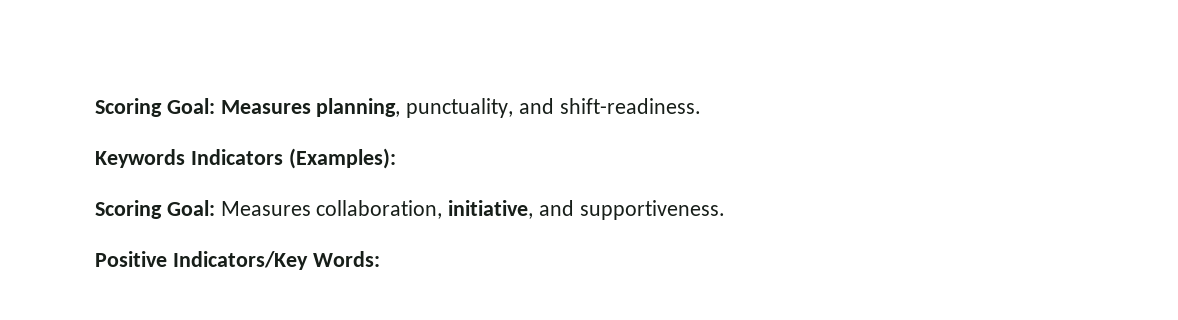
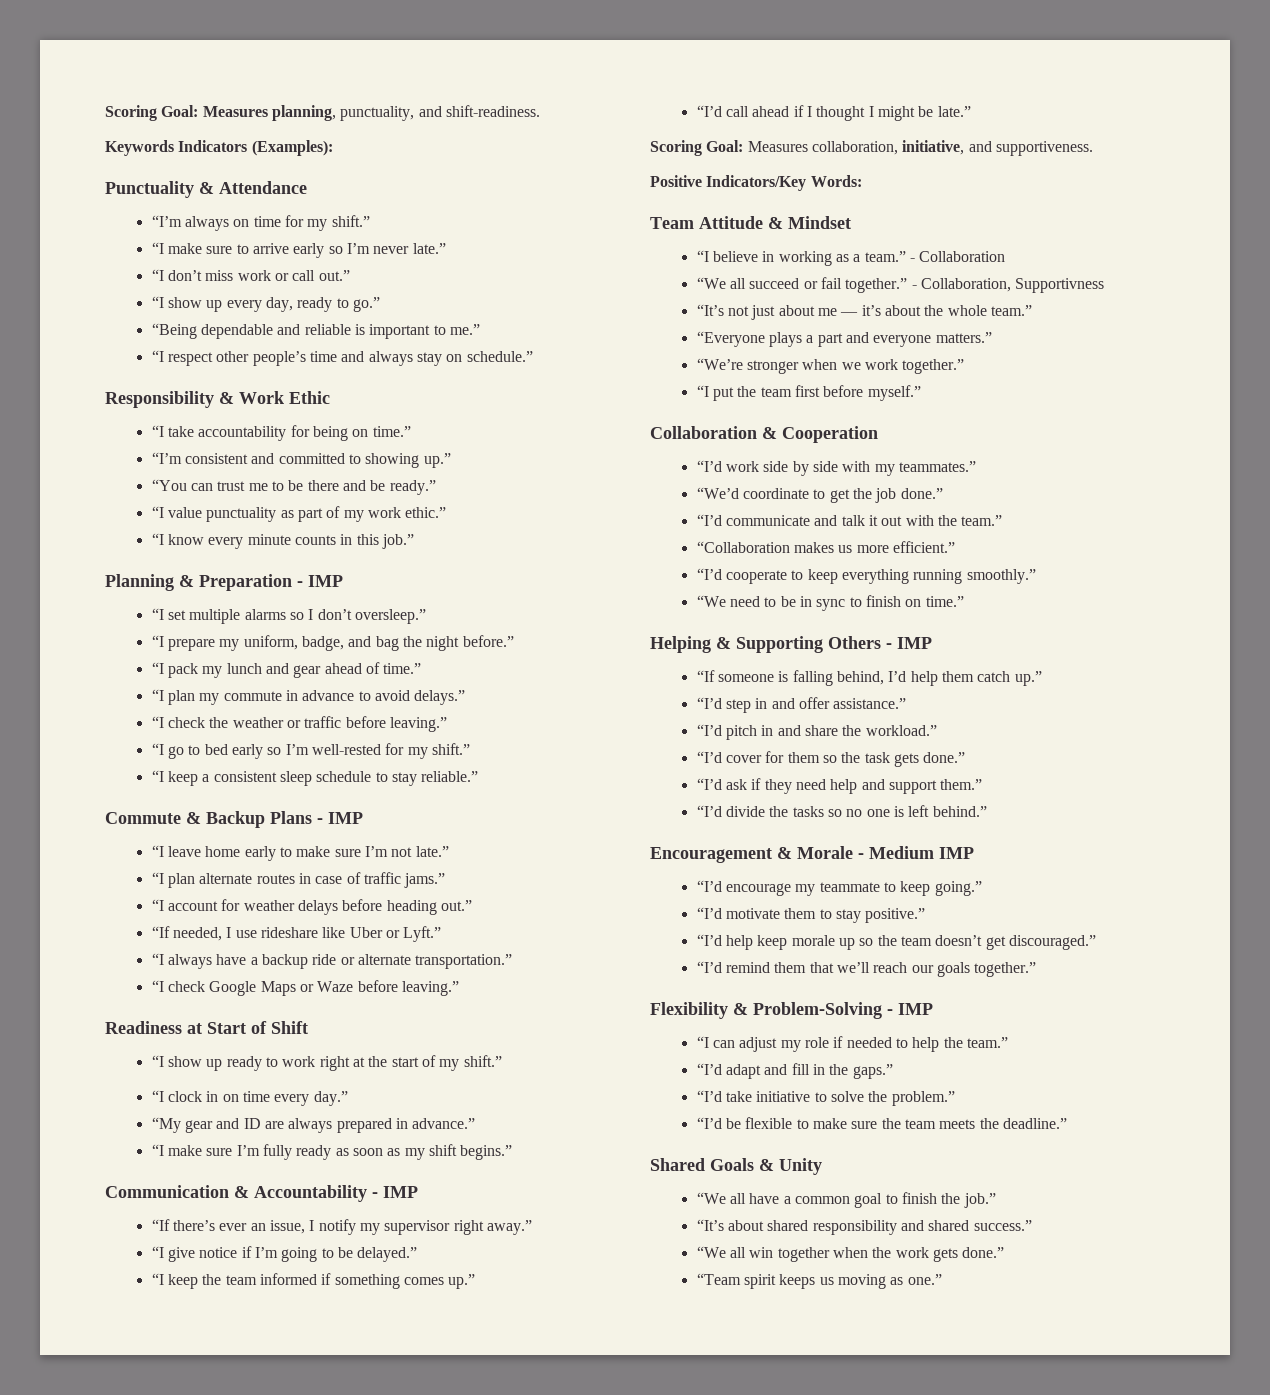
+ Punctuality & Attendance
+ “I’m always on time for my shift.”
+ “I make sure to arrive early so I’m never late.”
+ “I don’t miss work or call out.”
+ “I show up every day, ready to go.”
+ “Being dependable and reliable is important to me.”
+ “I respect other people’s time and always stay on schedule.”
+ Responsibility & Work Ethic
+ “I take accountability for being on time.”
+ “I’m consistent and committed to showing up.”
+ “You can trust me to be there and be ready.”
+ “I value punctuality as part of my work ethic.”
+ “I know every minute counts in this job.”
+ Planning & Preparation - IMP
+ “I set multiple alarms so I don’t oversleep.”
+ “I prepare my uniform, badge, and bag the night before.”
+ “I pack my lunch and gear ahead of time.”
+ “I plan my commute in advance to avoid delays.”
+ “I check the weather or traffic before leaving.”
+ “I go to bed early so I’m well-rested for my shift.”
+ “I keep a consistent sleep schedule to stay reliable.”
+ Commute & Backup Plans - IMP
+ “I leave home early to make sure I’m not late.”
+ “I plan alternate routes in case of traffic jams.”
+ “I account for weather delays before heading out.”
+ “If needed, I use rideshare like Uber or Lyft.”
+ “I always have a backup ride or alternate transportation.”
+ “I check Google Maps or Waze before leaving.”
+ Readiness at Start of Shift
+ “I show up ready to work right at the start of my shift.”
+ “I clock in on time every day.”
+ “My gear and ID are always prepared in advance.”
+ “I make sure I’m fully ready as soon as my shift begins.”
+ Communication & Accountability - IMP
+ “If there’s ever an issue, I notify my supervisor right away.”
+ “I give notice if I’m going to be delayed.”
+ “I keep the team informed if something comes up.”
+ “I’d call ahead if I thought I might be late.”
+ Team Attitude & Mindset
+ “I believe in working as a team.” - Collaboration
+ “We all succeed or fail together.” - Collaboration, Supportivness
+ “It’s not just about me — it’s about the whole team.”
+ “Everyone plays a part and everyone matters.”
+ “We’re stronger when we work together.”
+ “I put the team first before myself.”
+ Collaboration & Cooperation
+ “I’d work side by side with my teammates.”
+ “We’d coordinate to get the job done.”
+ “I’d communicate and talk it out with the team.”
+ “Collaboration makes us more efficient.”
+ “I’d cooperate to keep everything running smoothly.”
+ “We need to be in sync to finish on time.”
+ Helping & Supporting Others - IMP
+ “If someone is falling behind, I’d help them catch up.”
+ “I’d step in and offer assistance.”
+ “I’d pitch in and share the workload.”
+ “I’d cover for them so the task gets done.”
+ “I’d ask if they need help and support them.”
+ “I’d divide the tasks so no one is left behind.”
+ Encouragement & Morale - Medium IMP
+ “I’d encourage my teammate to keep going.”
+ “I’d motivate them to stay positive.”
+ “I’d help keep morale up so the team doesn’t get discouraged.”
+ “I’d remind them that we’ll reach our goals together.”
+ Flexibility & Problem-Solving - IMP
+ “I can adjust my role if needed to help the team.”
+ “I’d adapt and fill in the gaps.”
+ “I’d take initiative to solve the problem.”
+ “I’d be flexible to make sure the team meets the deadline.”
+ Shared Goals & Unity
+ “We all have a common goal to finish the job.”
+ “It’s about shared responsibility and shared success.”
+ “We all win together when the work gets done.”
+ “Team spirit keeps us moving as one.”

